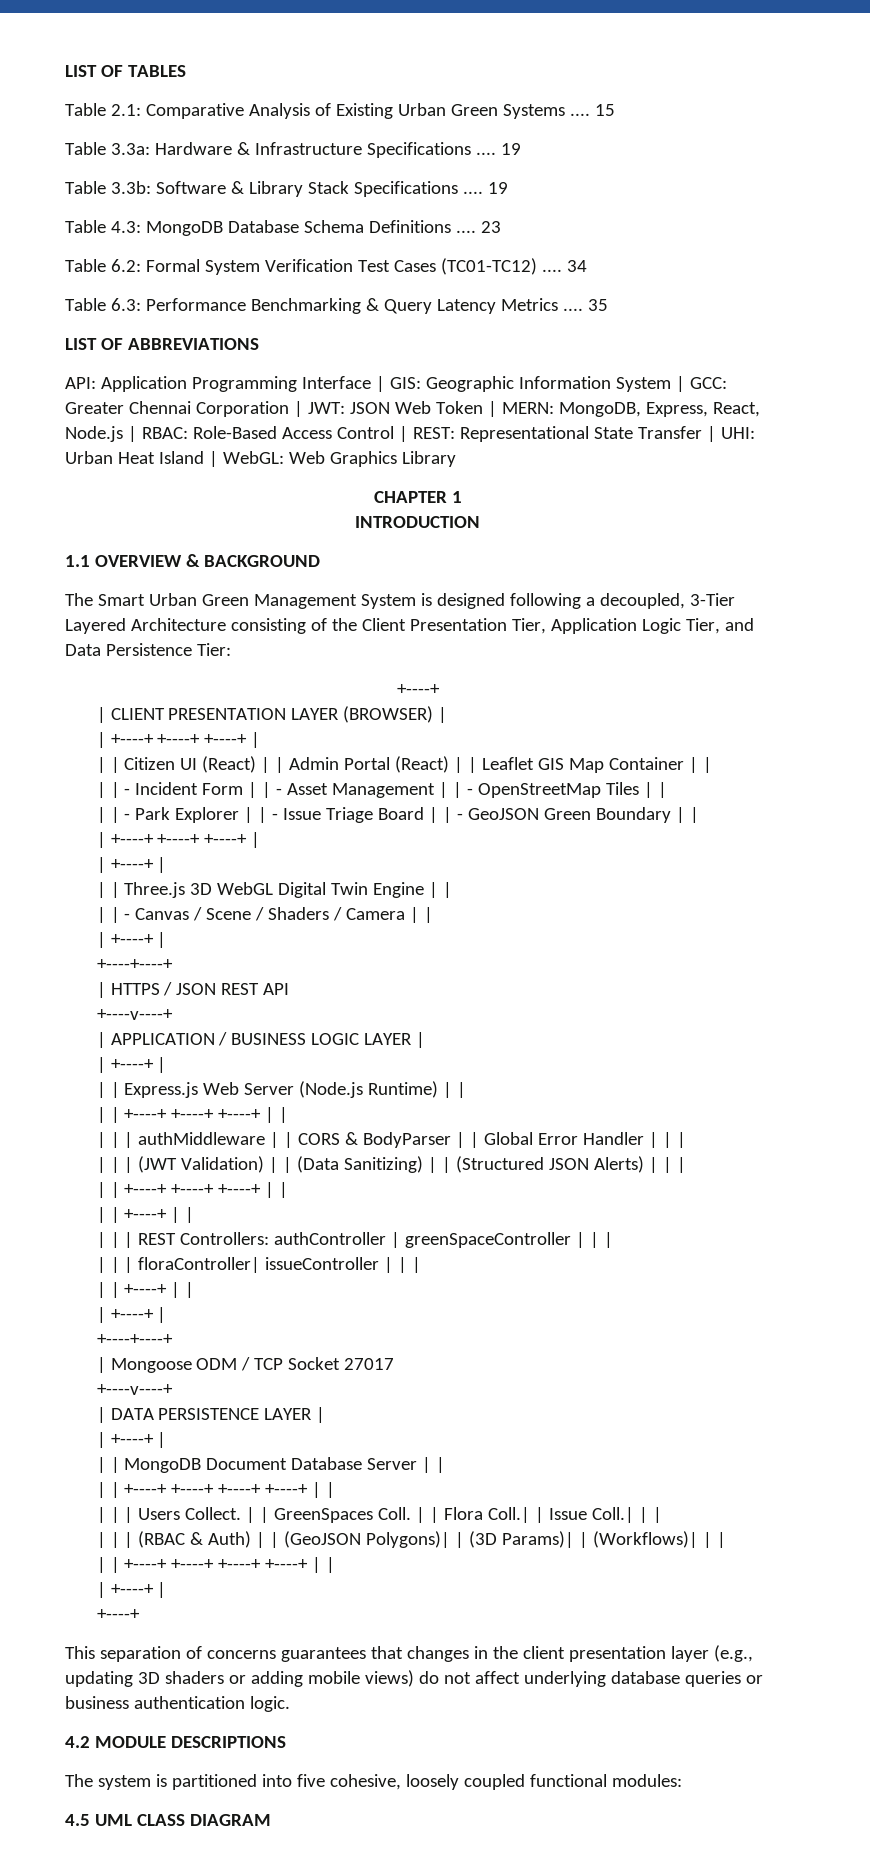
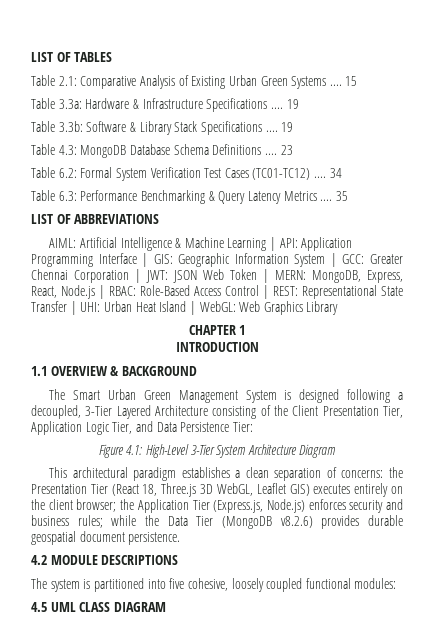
- API: Application Programming Interface | GIS: Geographic Information System | GCC: Greater Chennai Corporation | JWT: JSON Web Token | MERN: MongoDB, Express, React, Node.js | RBAC: Role-Based Access Control | REST: Representational State Transfer | UHI: Urban Heat Island | WebGL: Web Graphics Library
+ AIML: Artificial Intelligence & Machine Learning | API: Application Programming Interface | GIS: Geographic Information System | GCC: Greater Chennai Corporation | JWT: JSON Web Token | MERN: MongoDB, Express, React, Node.js | RBAC: Role-Based Access Control | REST: Representational State Transfer | UHI: Urban Heat Island | WebGL: Web Graphics Library
  The Smart Urban Green Management System is designed following a decoupled, 3-Tier Layered Architecture consisting of the Client Presentation Tier, Application Logic Tier, and Data Persistence Tier:
- +----+
- | CLIENT PRESENTATION LAYER (BROWSER) |
- | +----+ +----+ +----+ |
- | | Citizen UI (React) | | Admin Portal (React) | | Leaflet GIS Map Container | |
- | | - Incident Form | | - Asset Management | | - OpenStreetMap Tiles | |
- | | - Park Explorer | | - Issue Triage Board | | - GeoJSON Green Boundary | |
- | +----+ +----+ +----+ |
- | +----+ |
- | | Three.js 3D WebGL Digital Twin Engine | |
- | | - Canvas / Scene / Shaders / Camera | |
- | +----+ |
- +----+----+
- | HTTPS / JSON REST API
- +----v----+
- | APPLICATION / BUSINESS LOGIC LAYER |
- | +----+ |
- | | Express.js Web Server (Node.js Runtime) | |
- | | +----+ +----+ +----+ | |
- | | | authMiddleware | | CORS & BodyParser | | Global Error Handler | | |
- | | | (JWT Validation) | | (Data Sanitizing) | | (Structured JSON Alerts) | | |
- | | +----+ +----+ +----+ | |
- | | +----+ | |
- | | | REST Controllers: authController | greenSpaceController | | |
- | | | floraController| issueController | | |
- | | +----+ | |
- | +----+ |
- +----+----+
- | Mongoose ODM / TCP Socket 27017
- +----v----+
- | DATA PERSISTENCE LAYER |
- | +----+ |
- | | MongoDB Document Database Server | |
- | | +----+ +----+ +----+ +----+ | |
- | | | Users Collect. | | GreenSpaces Coll. | | Flora Coll.| | Issue Coll.| | |
- | | | (RBAC & Auth) | | (GeoJSON Polygons)| | (3D Params)| | (Workflows)| | |
- | | +----+ +----+ +----+ +----+ | |
- | +----+ |
- +----+
- This separation of concerns guarantees that changes in the client presentation layer (e.g., updating 3D shaders or adding mobile views) do not affect underlying database queries or business authentication logic.
+ Figure 4.1: High-Level 3-Tier System Architecture Diagram
+ This architectural paradigm establishes a clean separation of concerns: the Presentation Tier (React 18, Three.js 3D WebGL, Leaflet GIS) executes entirely on the client browser; the Application Tier (Express.js, Node.js) enforces security and business rules; while the Data Tier (MongoDB v8.2.6) provides durable geospatial document persistence.

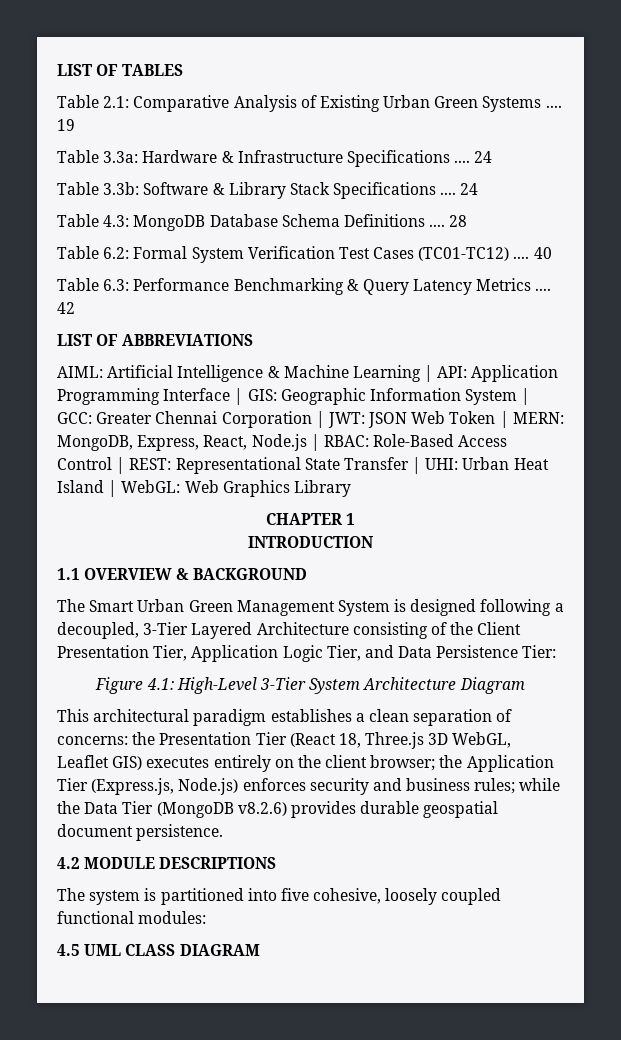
- 15
+ 19
- Table 3.3a: Hardware & Infrastructure Specifications .... 19
+ Table 3.3a: Hardware & Infrastructure Specifications .... 24
- Table 3.3b: Software & Library Stack Specifications .... 19
+ Table 3.3b: Software & Library Stack Specifications .... 24
- 23
+ 28
- 34
+ 40
- 35
+ 42

